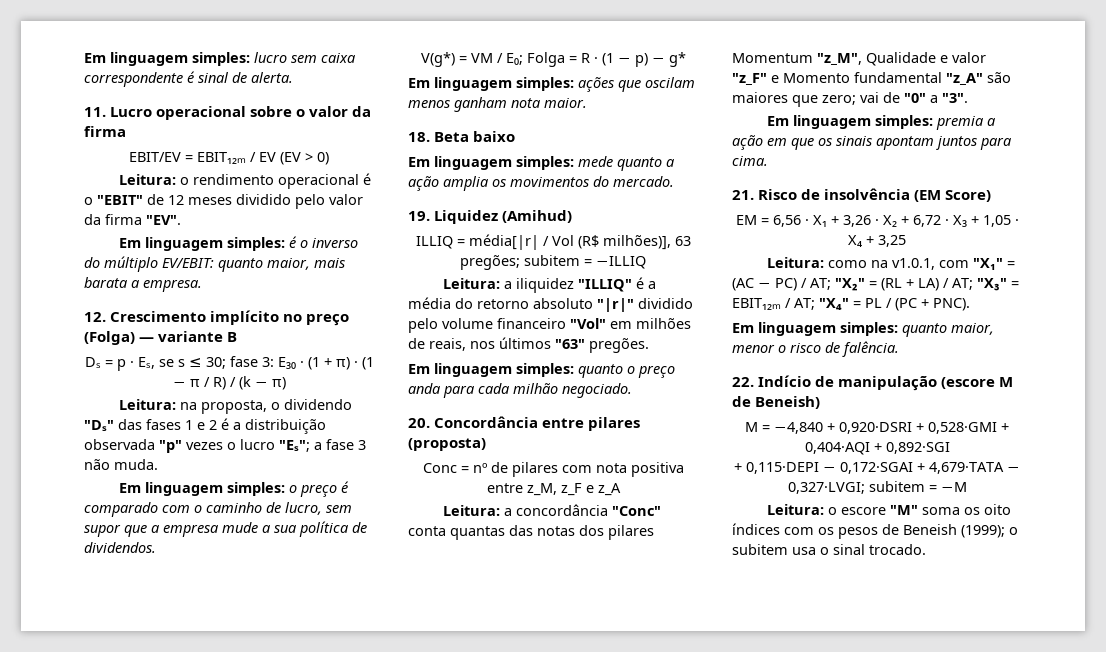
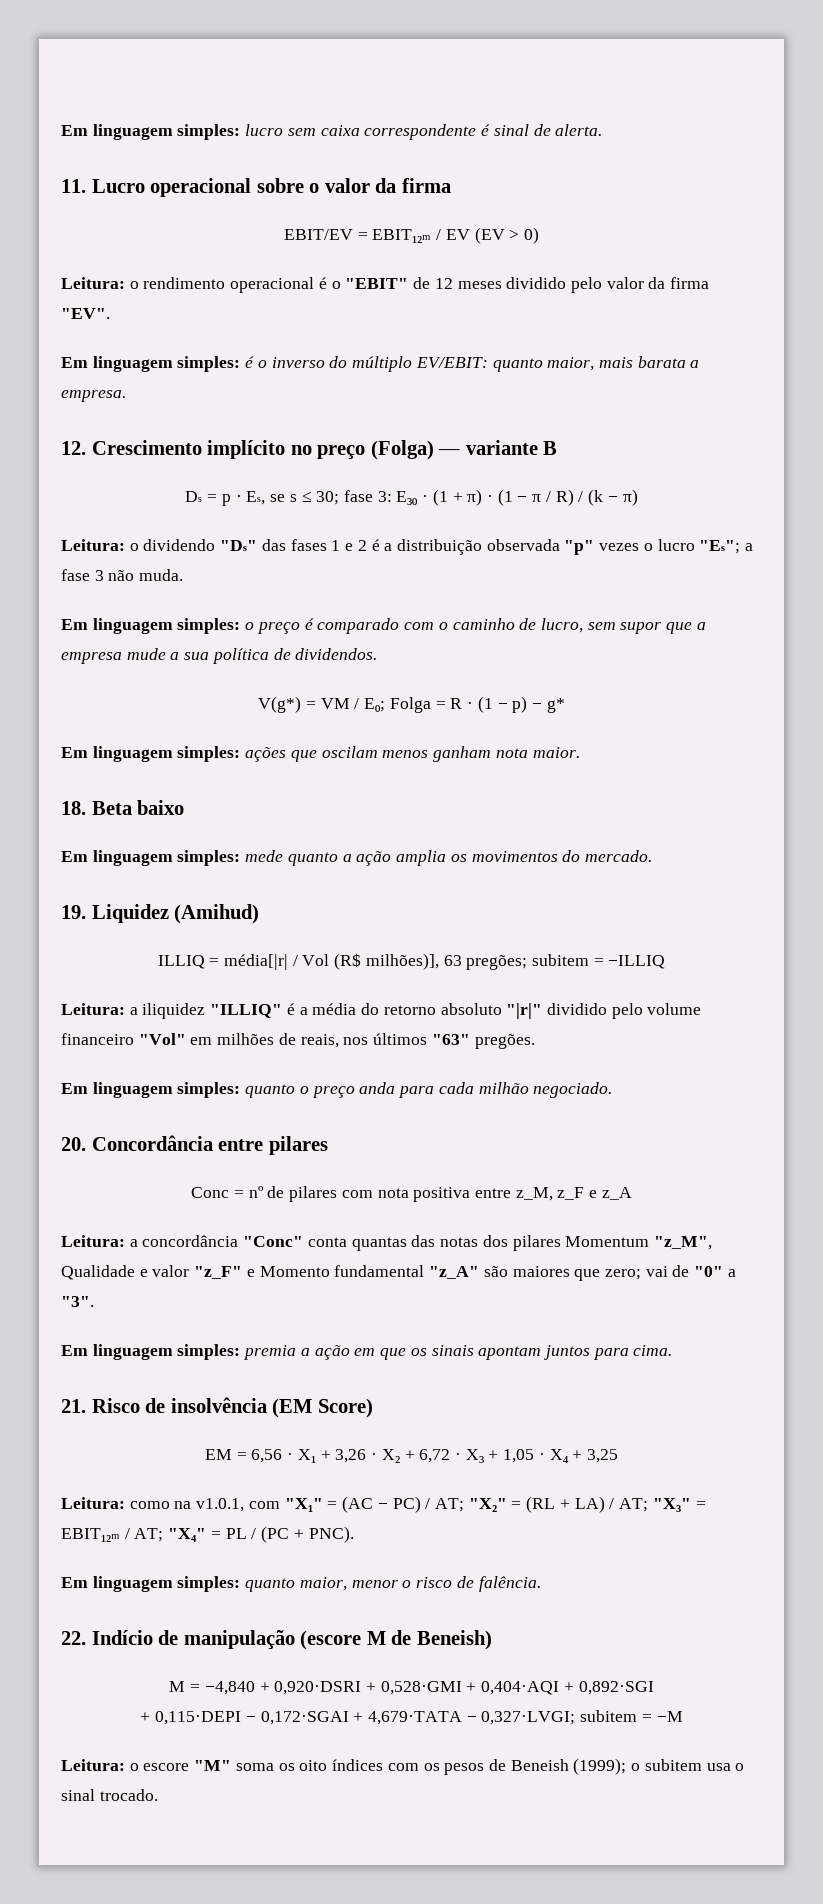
- Leitura: na proposta, o dividendo "Dₛ" das fases 1 e 2 é a distribuição observada "p" vezes o lucro "Eₛ"; a fase 3 não muda.
+ Leitura: o dividendo "Dₛ" das fases 1 e 2 é a distribuição observada "p" vezes o lucro "Eₛ"; a fase 3 não muda.
- 20. Concordância entre pilares (proposta)
+ 20. Concordância entre pilares

